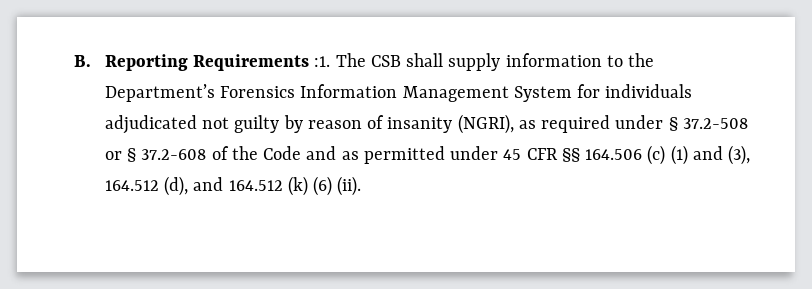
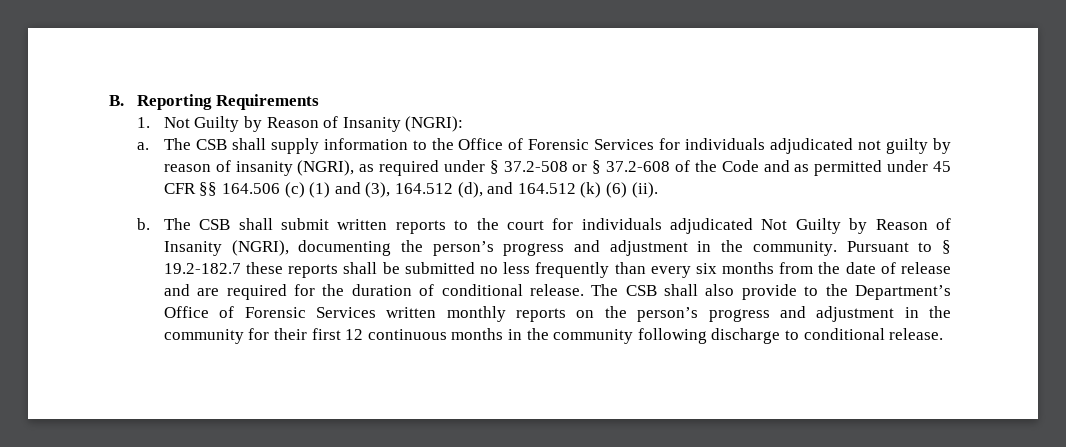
- B. Reporting Requirements :1.
+ B. Reporting Requirements
+ 1. Not Guilty by Reason of Insanity (NGRI):
+ a.
- The CSB shall supply information to the Department’s Forensics Information Management System for individuals adjudicated not guilty by reason of insanity (NGRI), as required under § 37.2-508 or § 37.2-608 of the Code and as permitted under 45 CFR §§ 164.506 (c) (1) and (3), 164.512 (d), and 164.512 (k) (6) (ii).
+ The CSB shall supply information to the Office of Forensic Services for individuals adjudicated not guilty by reason of insanity (NGRI), as required under § 37.2-508 or § 37.2-608 of the Code and as permitted under 45 CFR §§ 164.506 (c) (1) and (3), 164.512 (d), and 164.512 (k) (6) (ii).
+ b. The CSB shall submit written reports to the court for individuals adjudicated Not Guilty by Reason of Insanity (NGRI), documenting the person’s progress and adjustment in the community. Pursuant to § 19.2-182.7 these reports shall be submitted no less frequently than every six months from the date of release and are required for the duration of conditional release. The CSB shall also provide to the Department’s Office of Forensic Services written monthly reports on the person’s progress and adjustment in the community for their first 12 continuous months in the community following discharge to conditional release.

